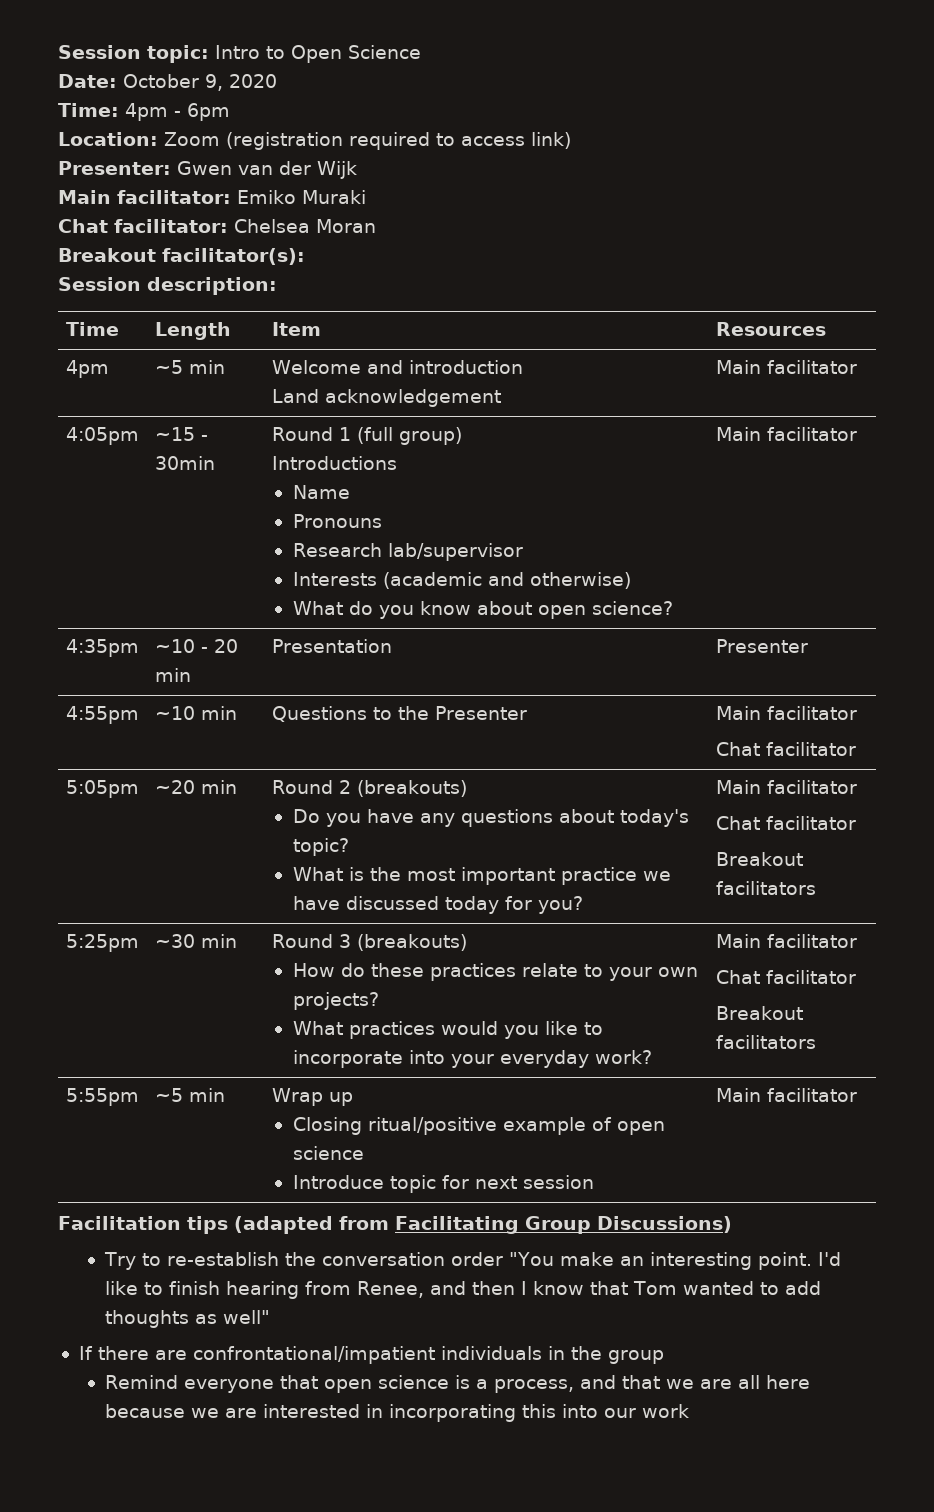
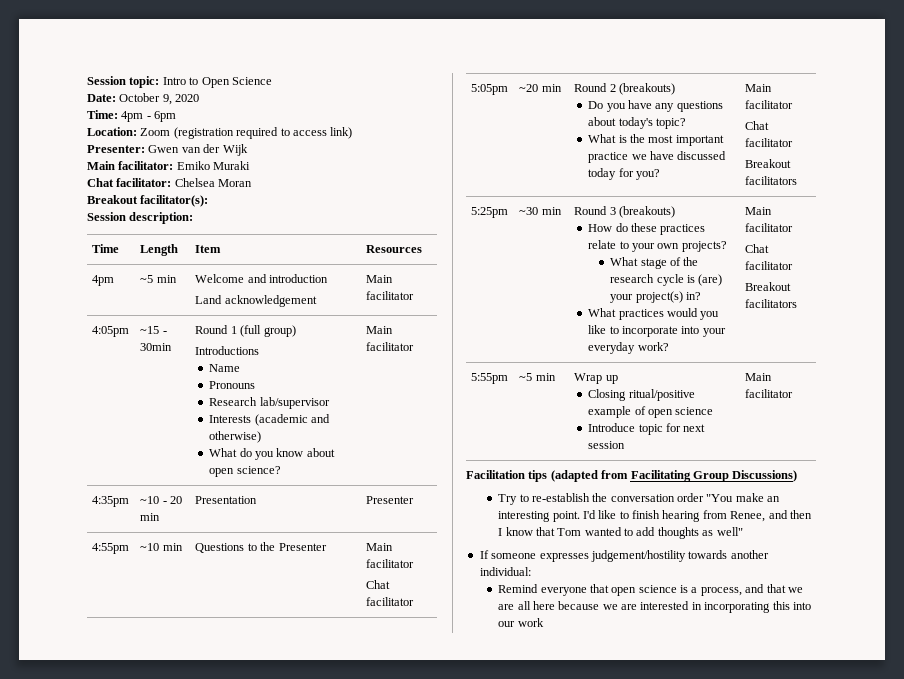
+ What stage of the research cycle is (are) your project(s) in?
- If there are confrontational/impatient individuals in the group
+ If someone expresses judgement/hostility towards another individual:

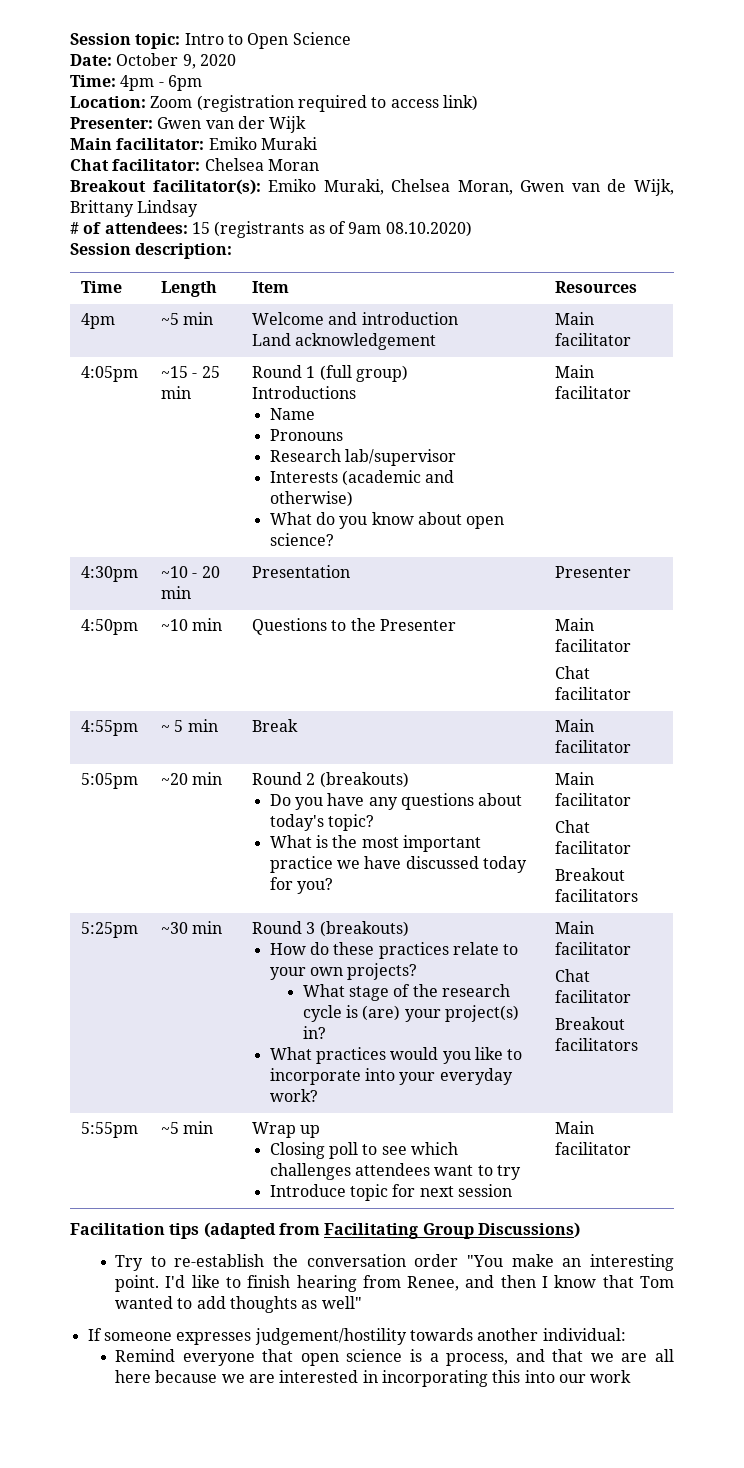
- Breakout facilitator(s):
+ Breakout facilitator(s): Emiko Muraki, Chelsea Moran, Gwen van de Wijk, Brittany Lindsay
+ # of attendees: 15 (registrants as of 9am 08.10.2020)
- 4:05pm | ~15 - 30min | Round 1 (full group)
+ 4:05pm | ~15 - 25 min | Round 1 (full group)
- 4:35pm | ~10 - 20 min | Presentation | Presenter
+ 4:30pm | ~10 - 20 min | Presentation | Presenter
- 4:55pm | ~10 min | Questions to the Presenter | Main facilitator
+ 4:50pm | ~10 min | Questions to the Presenter | Main facilitator
+ 4:55pm | ~ 5 min | Break | Main facilitator
  5:55pm | ~5 min | Wrap up
- Closing ritual/positive example of open science
+ Closing poll to see which challenges attendees want to try

